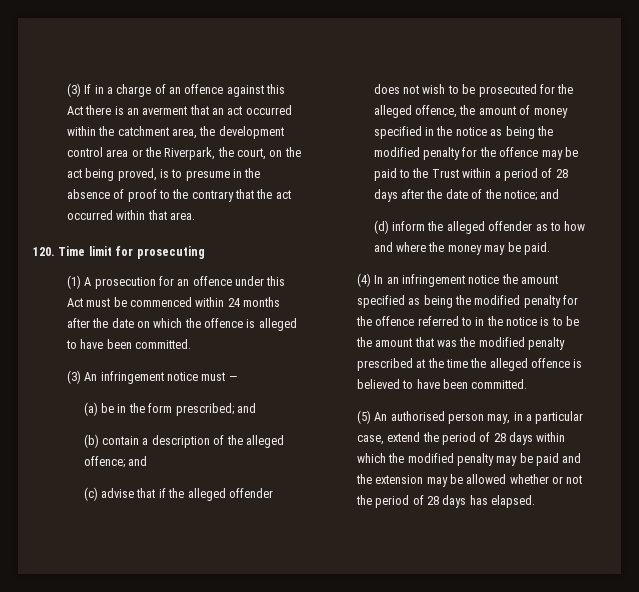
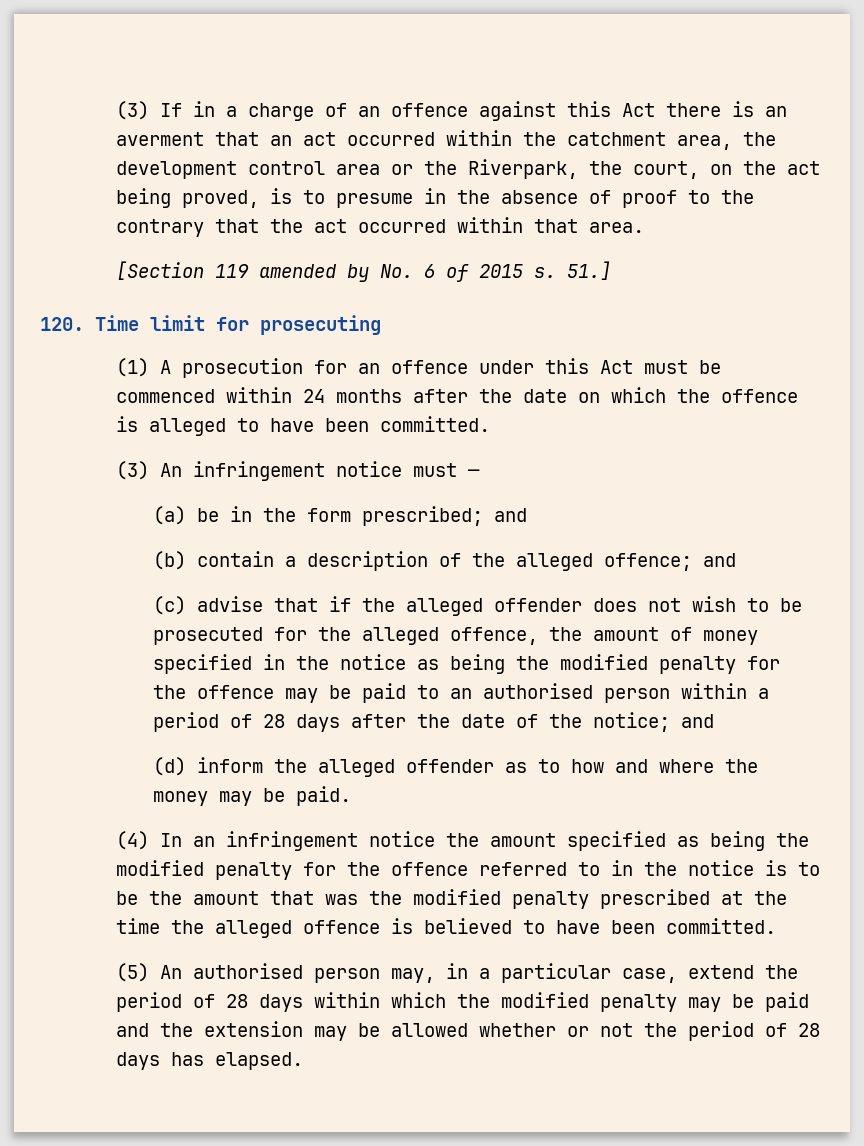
+ [Section 119 amended by No. 6 of 2015 s. 51.]
- (c) advise that if the alleged offender does not wish to be prosecuted for the alleged offence, the amount of money specified in the notice as being the modified penalty for the offence may be paid to the Trust within a period of 28 days after the date of the notice; and
+ (c) advise that if the alleged offender does not wish to be prosecuted for the alleged offence, the amount of money specified in the notice as being the modified penalty for the offence may be paid to an authorised person within a period of 28 days after the date of the notice; and

